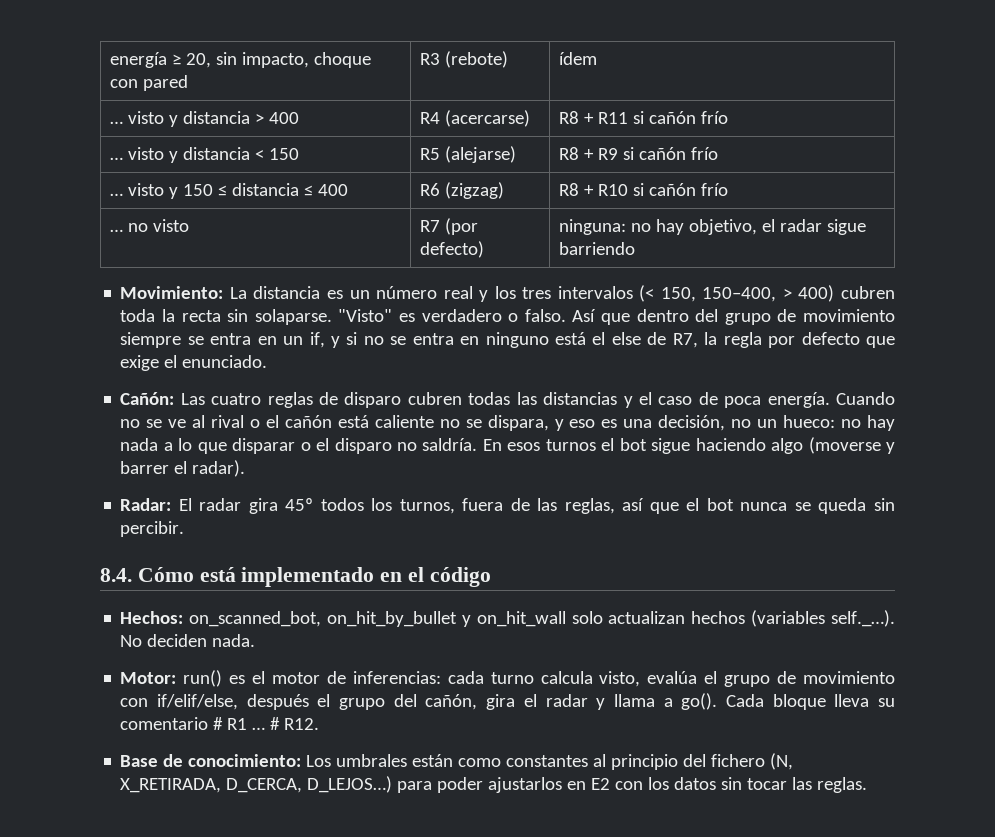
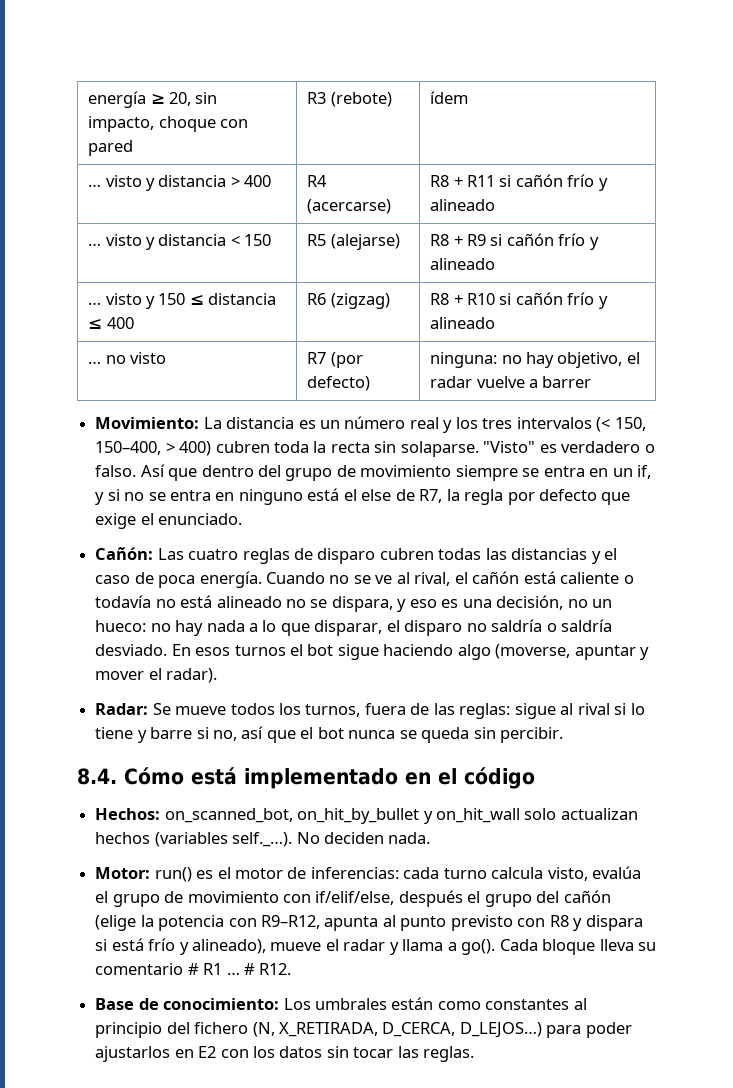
- … visto y distancia > 400 | R4 (acercarse) | R8 + R11 si cañón frío
+ … visto y distancia > 400 | R4 (acercarse) | R8 + R11 si cañón frío y alineado
- … visto y distancia < 150 | R5 (alejarse) | R8 + R9 si cañón frío
+ … visto y distancia < 150 | R5 (alejarse) | R8 + R9 si cañón frío y alineado
- … visto y 150 ≤ distancia ≤ 400 | R6 (zigzag) | R8 + R10 si cañón frío
+ … visto y 150 ≤ distancia ≤ 400 | R6 (zigzag) | R8 + R10 si cañón frío y alineado
- … no visto | R7 (por defecto) | ninguna: no hay objetivo, el radar sigue barriendo
+ … no visto | R7 (por defecto) | ninguna: no hay objetivo, el radar vuelve a barrer
- Cuando no se ve al rival o el cañón está caliente no se dispara, y eso es una decisión, no un hueco: no hay nada a lo que disparar o el disparo no saldría.
+ Cuando no se ve al rival, el cañón está caliente o todavía no está alineado no se dispara, y eso es una decisión, no un hueco: no hay nada a lo que disparar, el disparo no saldría o saldría desviado.
- En esos turnos el bot sigue haciendo algo (moverse y barrer el radar).
+ En esos turnos el bot sigue haciendo algo (moverse, apuntar y mover el radar).
- Radar: El radar gira 45º todos los turnos, fuera de las reglas, así que el bot nunca se queda sin percibir.
+ Radar: Se mueve todos los turnos, fuera de las reglas: sigue al rival si lo tiene y barre si no, así que el bot nunca se queda sin percibir.
- Motor: run() es el motor de inferencias: cada turno calcula visto, evalúa el grupo de movimiento con if/elif/else, después el grupo del cañón, gira el radar y llama a go().
+ Motor: run() es el motor de inferencias: cada turno calcula visto, evalúa el grupo de movimiento con if/elif/else, después el grupo del cañón (elige la potencia con R9–R12, apunta al punto previsto con R8 y dispara si está frío y alineado), mueve el radar y llama a go().

